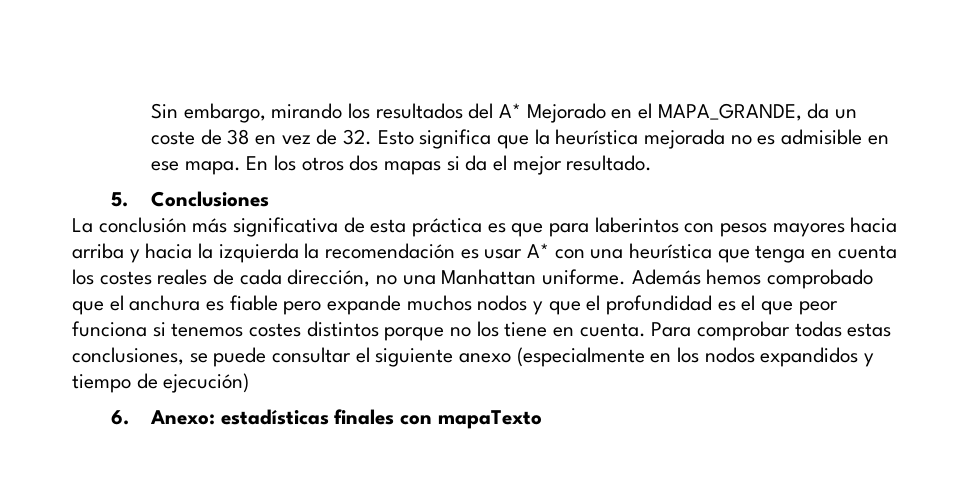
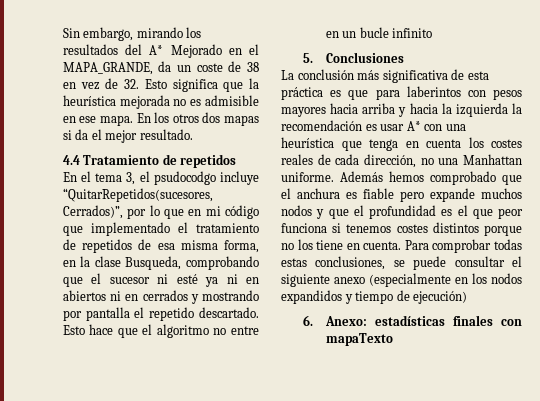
+ 4.4 Tratamiento de repetidos
+ En el tema 3, el psudocodgo incluye “QuitarRepetidos(sucesores, Cerrados)”, por lo que en mi código que implementado el tratamiento de repetidos de esa misma forma, en la clase Busqueda, comprobando que el sucesor ni esté ya ni en abiertos ni en cerrados y mostrando por pantalla el repetido descartado. Esto hace que el algoritmo no entre en un bucle infinito

